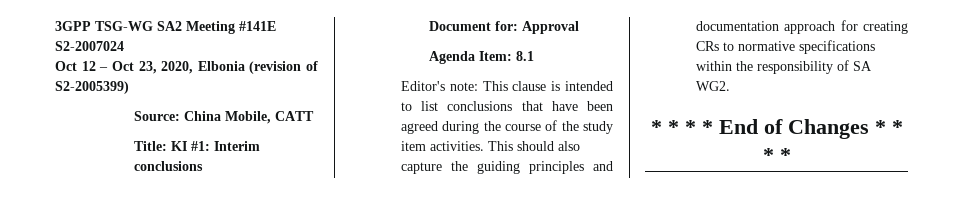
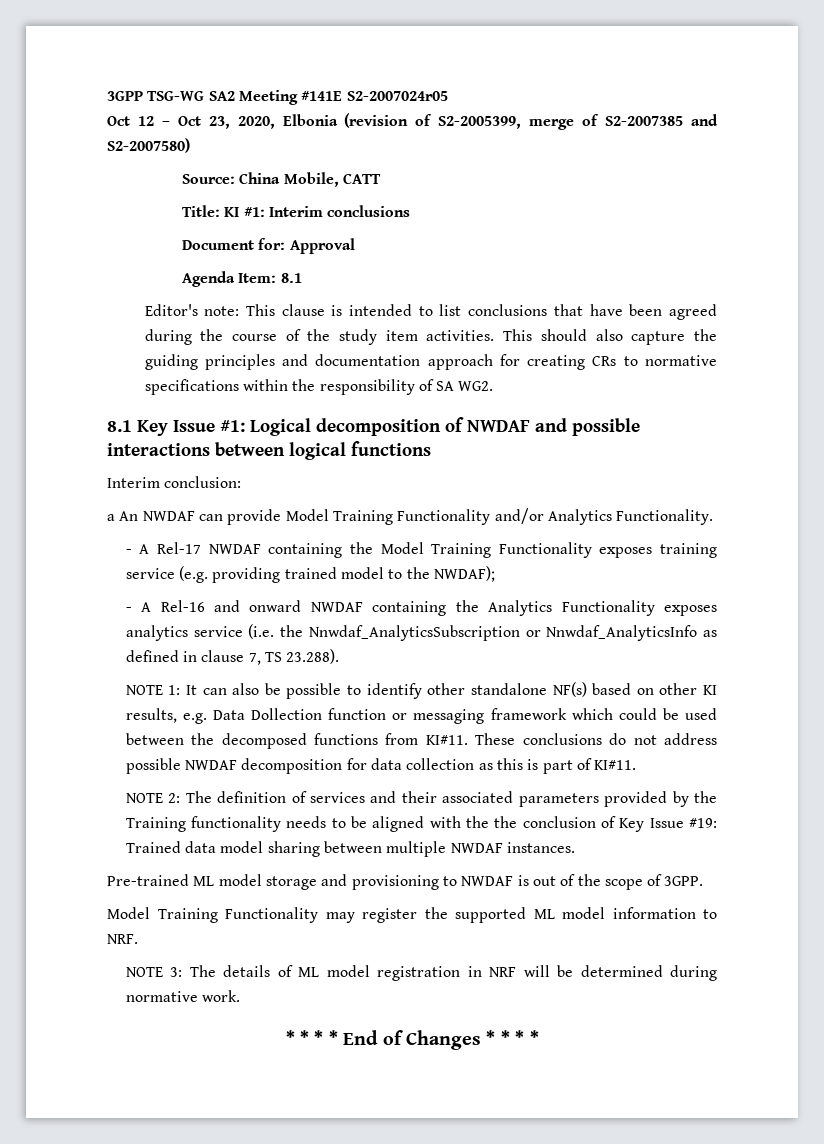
- 3GPP TSG-WG SA2 Meeting #141E S2-2007024
+ 3GPP TSG-WG SA2 Meeting #141E S2-2007024r05
- Oct 12 – Oct 23, 2020, Elbonia (revision of S2-2005399)
+ Oct 12 – Oct 23, 2020, Elbonia (revision of S2-2005399, merge of S2-2007385 and S2-2007580)
+ 8.1 Key Issue #1: Logical decomposition of NWDAF and possible interactions between logical functions
+ Interim conclusion:
+ a An NWDAF can provide Model Training Functionality and/or Analytics Functionality.
+ - A Rel-17 NWDAF containing the Model Training Functionality exposes training service (e.g. providing trained model to the NWDAF);
+ - A Rel-16 and onward NWDAF containing the Analytics Functionality exposes analytics service (i.e. the Nnwdaf_AnalyticsSubscription or Nnwdaf_AnalyticsInfo as defined in clause 7, TS 23.288).
+ NOTE 1: It can also be possible to identify other standalone NF(s) based on other KI results, e.g. Data Dollection function or messaging framework which could be used between the decomposed functions from KI#11. These conclusions do not address possible NWDAF decomposition for data collection as this is part of KI#11.
+ NOTE 2: The definition of services and their associated parameters provided by the Training functionality needs to be aligned with the the conclusion of Key Issue #19: Trained data model sharing between multiple NWDAF instances.
+ Pre-trained ML model storage and provisioning to NWDAF is out of the scope of 3GPP.
+ Model Training Functionality may register the supported ML model information to NRF.
+ NOTE 3: The details of ML model registration in NRF will be determined during normative work.

